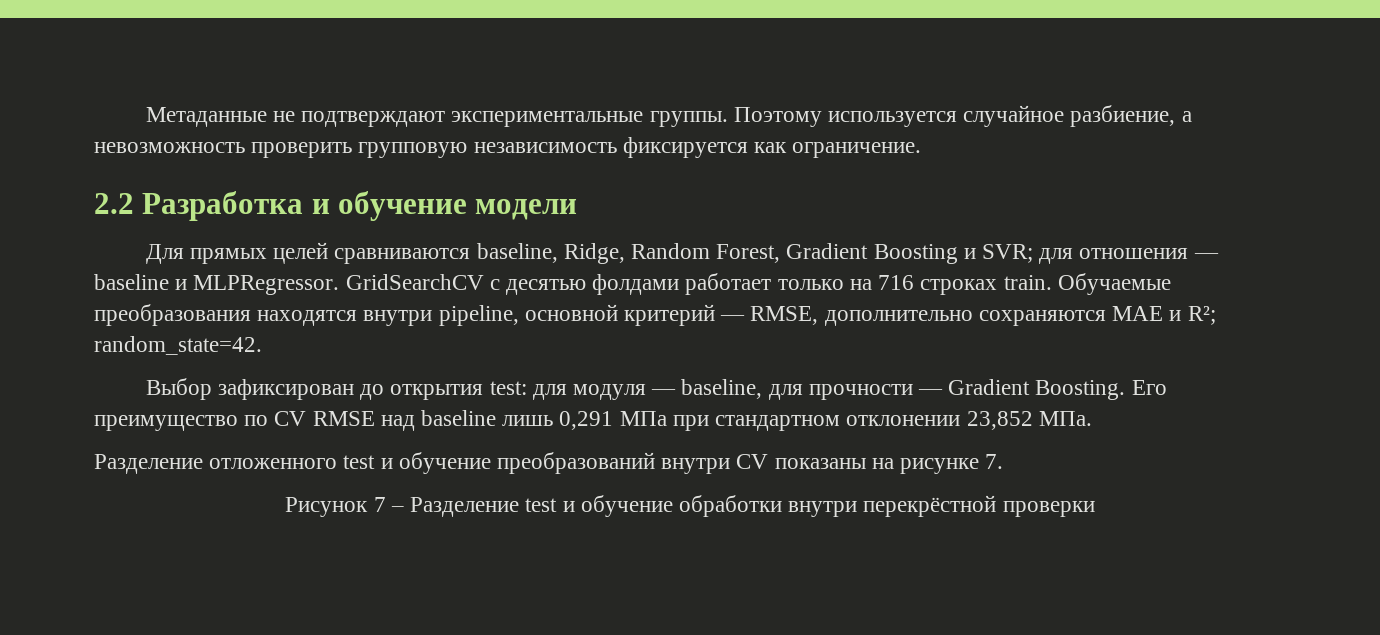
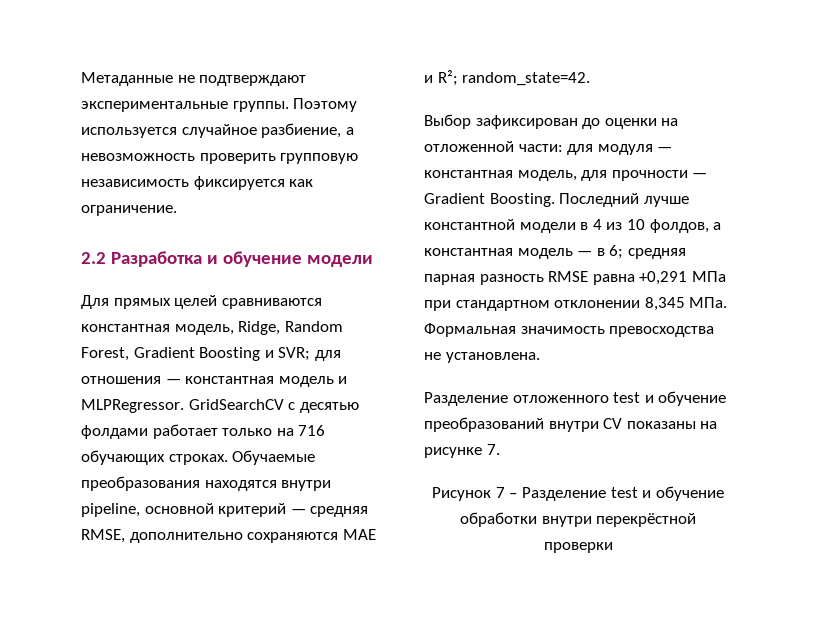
- Для прямых целей сравниваются baseline, Ridge, Random Forest, Gradient Boosting и SVR; для отношения — baseline и MLPRegressor.
+ Для прямых целей сравниваются константная модель, Ridge, Random Forest, Gradient Boosting и SVR; для отношения — константная модель и MLPRegressor.
- GridSearchCV с десятью фолдами работает только на 716 строках train.
+ GridSearchCV с десятью фолдами работает только на 716 обучающих строках.
- Обучаемые преобразования находятся внутри pipeline, основной критерий — RMSE, дополнительно сохраняются MAE и R²; random_state=42.
+ Обучаемые преобразования находятся внутри pipeline, основной критерий — средняя RMSE, дополнительно сохраняются MAE и R²; random_state=42.
- Выбор зафиксирован до открытия test: для модуля — baseline, для прочности — Gradient Boosting.
+ Выбор зафиксирован до оценки на отложенной части: для модуля — константная модель, для прочности — Gradient Boosting.
- Его преимущество по CV RMSE над baseline лишь 0,291 МПа при стандартном отклонении 23,852 МПа.
+ Последний лучше константной модели в 4 из 10 фолдов, а константная модель — в 6; средняя парная разность RMSE равна +0,291 МПа при стандартном отклонении 8,345 МПа. Формальная значимость превосходства не установлена.

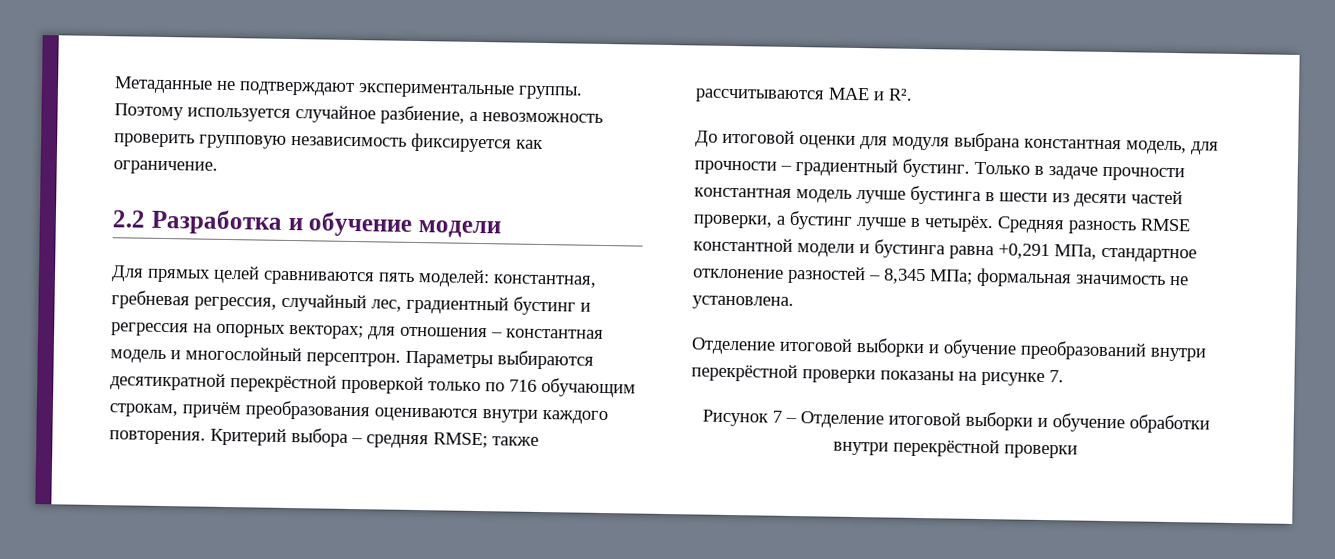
- Для прямых целей сравниваются константная модель, Ridge, Random Forest, Gradient Boosting и SVR; для отношения — константная модель и MLPRegressor. GridSearchCV с десятью фолдами работает только на 716 обучающих строках. Обучаемые преобразования находятся внутри pipeline, основной критерий — средняя RMSE, дополнительно сохраняются MAE и R²; random_state=42.
- Выбор зафиксирован до оценки на отложенной части: для модуля — константная модель, для прочности — Gradient Boosting. Последний лучше константной модели в 4 из 10 фолдов, а константная модель — в 6; средняя парная разность RMSE равна +0,291 МПа при стандартном отклонении 8,345 МПа. Формальная значимость превосходства не установлена.
+ Для прямых целей сравниваются пять моделей: константная, гребневая регрессия, случайный лес, градиентный бустинг и регрессия на опорных векторах; для отношения – константная модель и многослойный персептрон. Параметры выбираются десятикратной перекрёстной проверкой только по 716 обучающим строкам, причём преобразования оцениваются внутри каждого повторения. Критерий выбора – средняя RMSE; также рассчитываются MAE и R².
+ До итоговой оценки для модуля выбрана константная модель, для прочности – градиентный бустинг. Только в задаче прочности константная модель лучше бустинга в шести из десяти частей проверки, а бустинг лучше в четырёх. Средняя разность RMSE константной модели и бустинга равна +0,291 МПа, стандартное отклонение разностей – 8,345 МПа; формальная значимость не установлена.
- Разделение отложенного test и обучение преобразований внутри CV показаны на рисунке 7.
+ Отделение итоговой выборки и обучение преобразований внутри перекрёстной проверки показаны на рисунке 7.
- Рисунок 7 – Разделение test и обучение обработки внутри перекрёстной проверки
+ Рисунок 7 – Отделение итоговой выборки и обучение обработки внутри перекрёстной проверки

